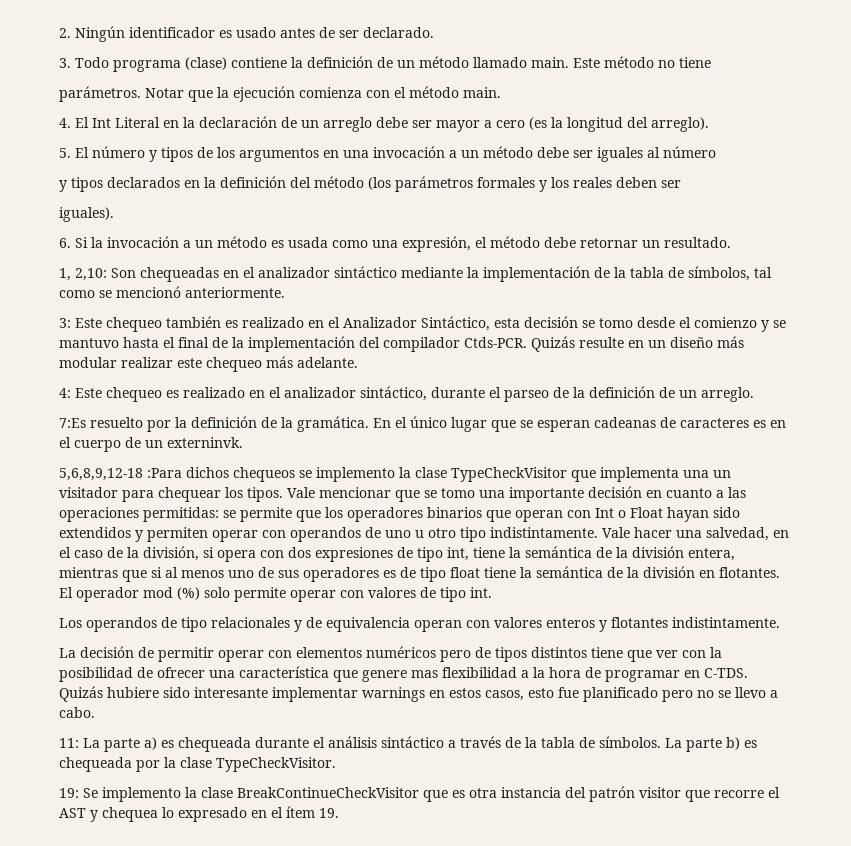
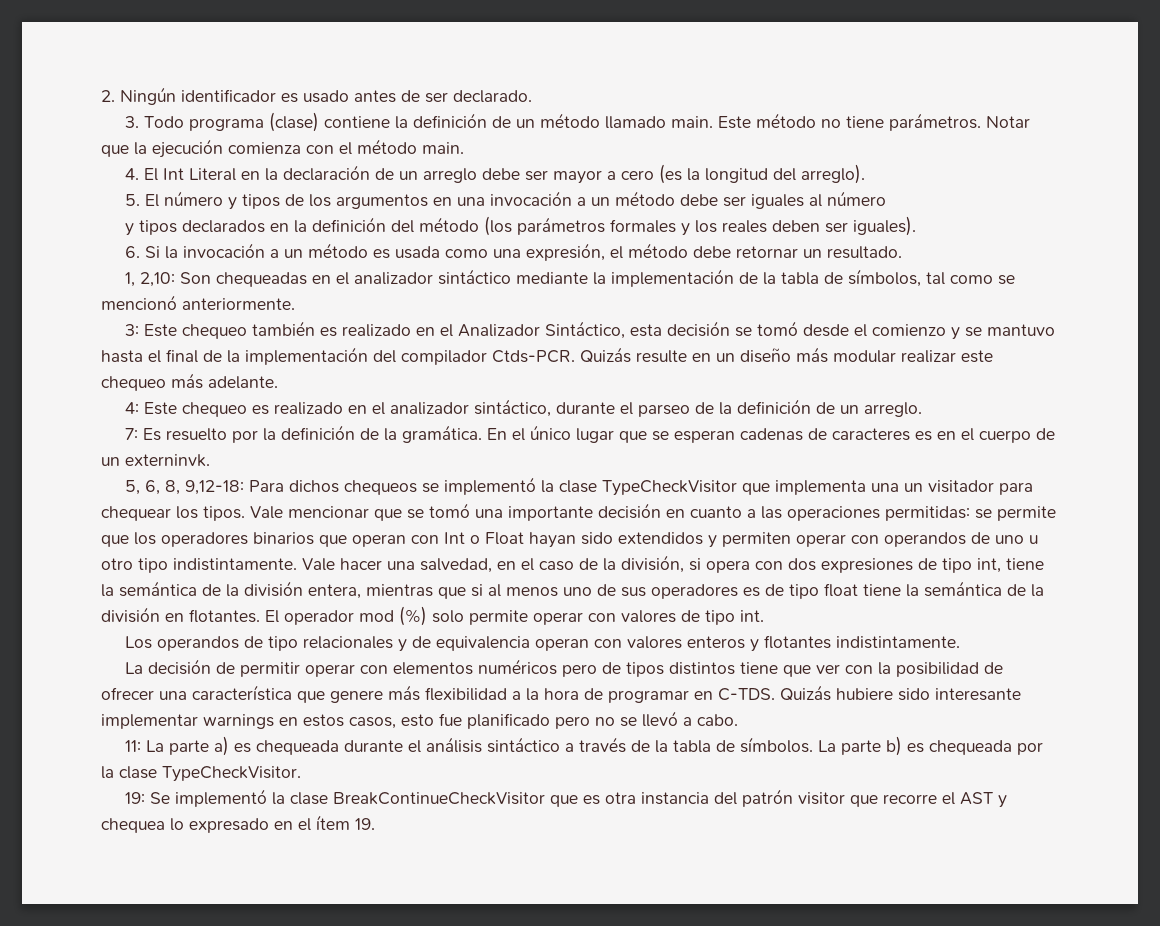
- Este método no tiene
- parámetros.
+ Este método no tiene parámetros.
- y tipos declarados en la definición del método (los parámetros formales y los reales deben ser
- iguales).
+ y tipos declarados en la definición del método (los parámetros formales y los reales deben ser iguales).
- 3: Este chequeo también es realizado en el Analizador Sintáctico, esta decisión se tomo desde el comienzo y se mantuvo hasta el final de la implementación del compilador Ctds-PCR.
+ 3: Este chequeo también es realizado en el Analizador Sintáctico, esta decisión se tomó desde el comienzo y se mantuvo hasta el final de la implementación del compilador Ctds-PCR.
- 7:Es resuelto por la definición de la gramática.
+ 7: Es resuelto por la definición de la gramática.
- En el único lugar que se esperan cadeanas de caracteres es en el cuerpo de un externinvk.
+ En el único lugar que se esperan cadenas de caracteres es en el cuerpo de un externinvk.
- 5,6,8,9,12-18 :Para dichos chequeos se implemento la clase TypeCheckVisitor que implementa una un visitador para chequear los tipos.
+ 5, 6, 8, 9,12-18: Para dichos chequeos se implementó la clase TypeCheckVisitor que implementa una un visitador para chequear los tipos.
- Vale mencionar que se tomo una importante decisión en cuanto a las operaciones permitidas: se permite que los operadores binarios que operan con Int o Float hayan sido extendidos y permiten operar con operandos de uno u otro tipo indistintamente.
+ Vale mencionar que se tomó una importante decisión en cuanto a las operaciones permitidas: se permite que los operadores binarios que operan con Int o Float hayan sido extendidos y permiten operar con operandos de uno u otro tipo indistintamente.
- La decisión de permitir operar con elementos numéricos pero de tipos distintos tiene que ver con la posibilidad de ofrecer una característica que genere mas flexibilidad a la hora de programar en C-TDS.
+ La decisión de permitir operar con elementos numéricos pero de tipos distintos tiene que ver con la posibilidad de ofrecer una característica que genere más flexibilidad a la hora de programar en C-TDS.
- Quizás hubiere sido interesante implementar warnings en estos casos, esto fue planificado pero no se llevo a cabo.
+ Quizás hubiere sido interesante implementar warnings en estos casos, esto fue planificado pero no se llevó a cabo.
- 19: Se implemento la clase BreakContinueCheckVisitor que es otra instancia del patrón visitor que recorre el AST y chequea lo expresado en el ítem 19.
+ 19: Se implementó la clase BreakContinueCheckVisitor que es otra instancia del patrón visitor que recorre el AST y chequea lo expresado en el ítem 19.

